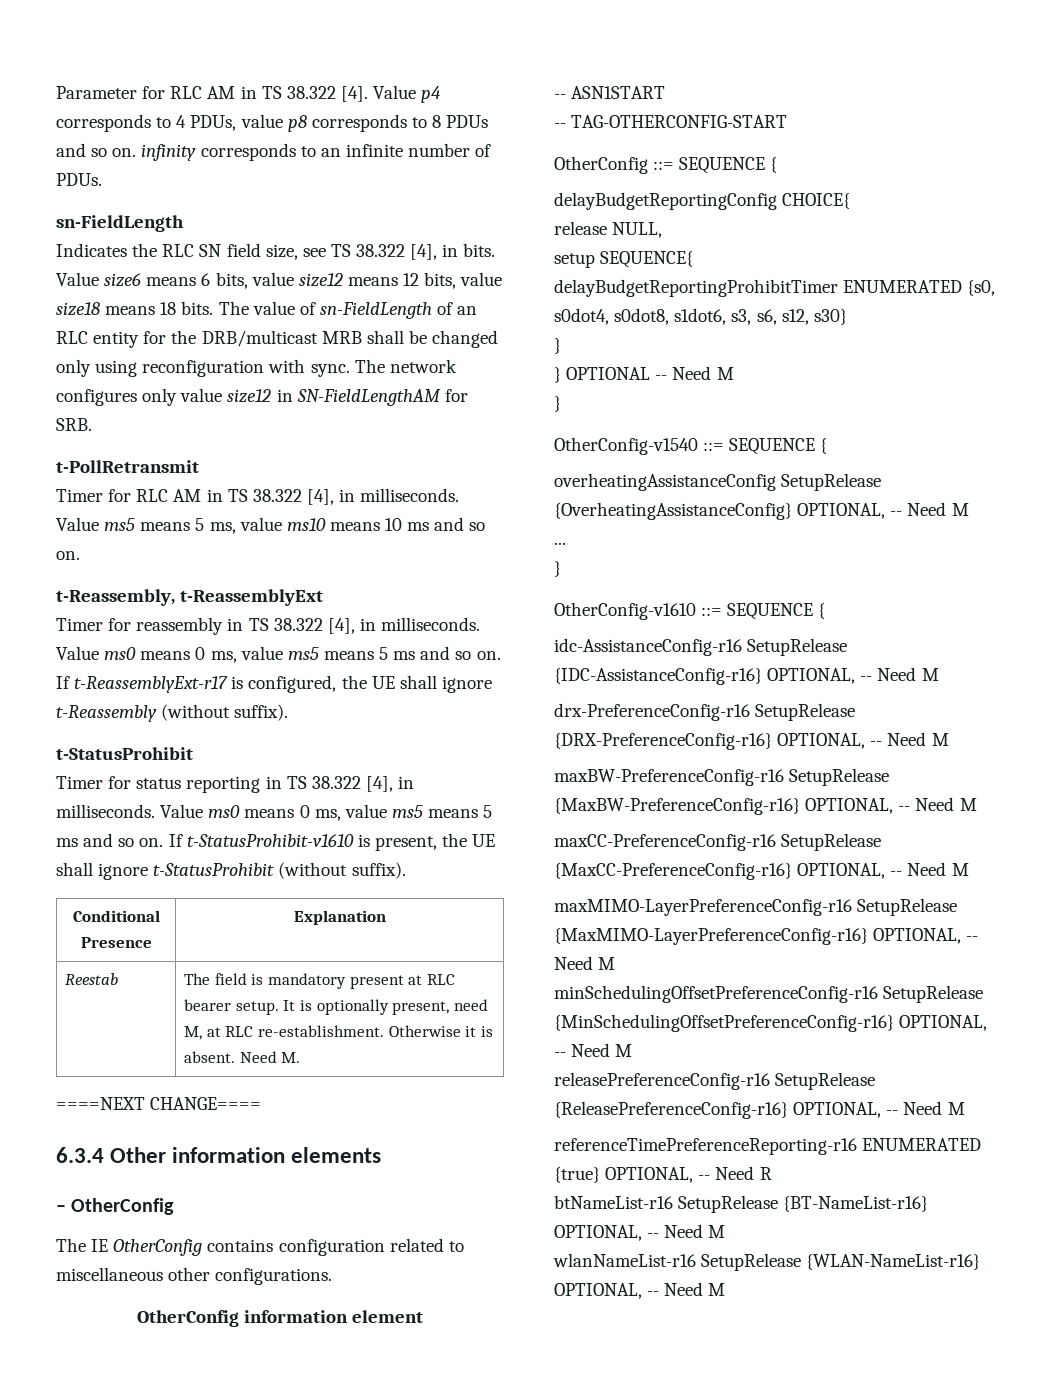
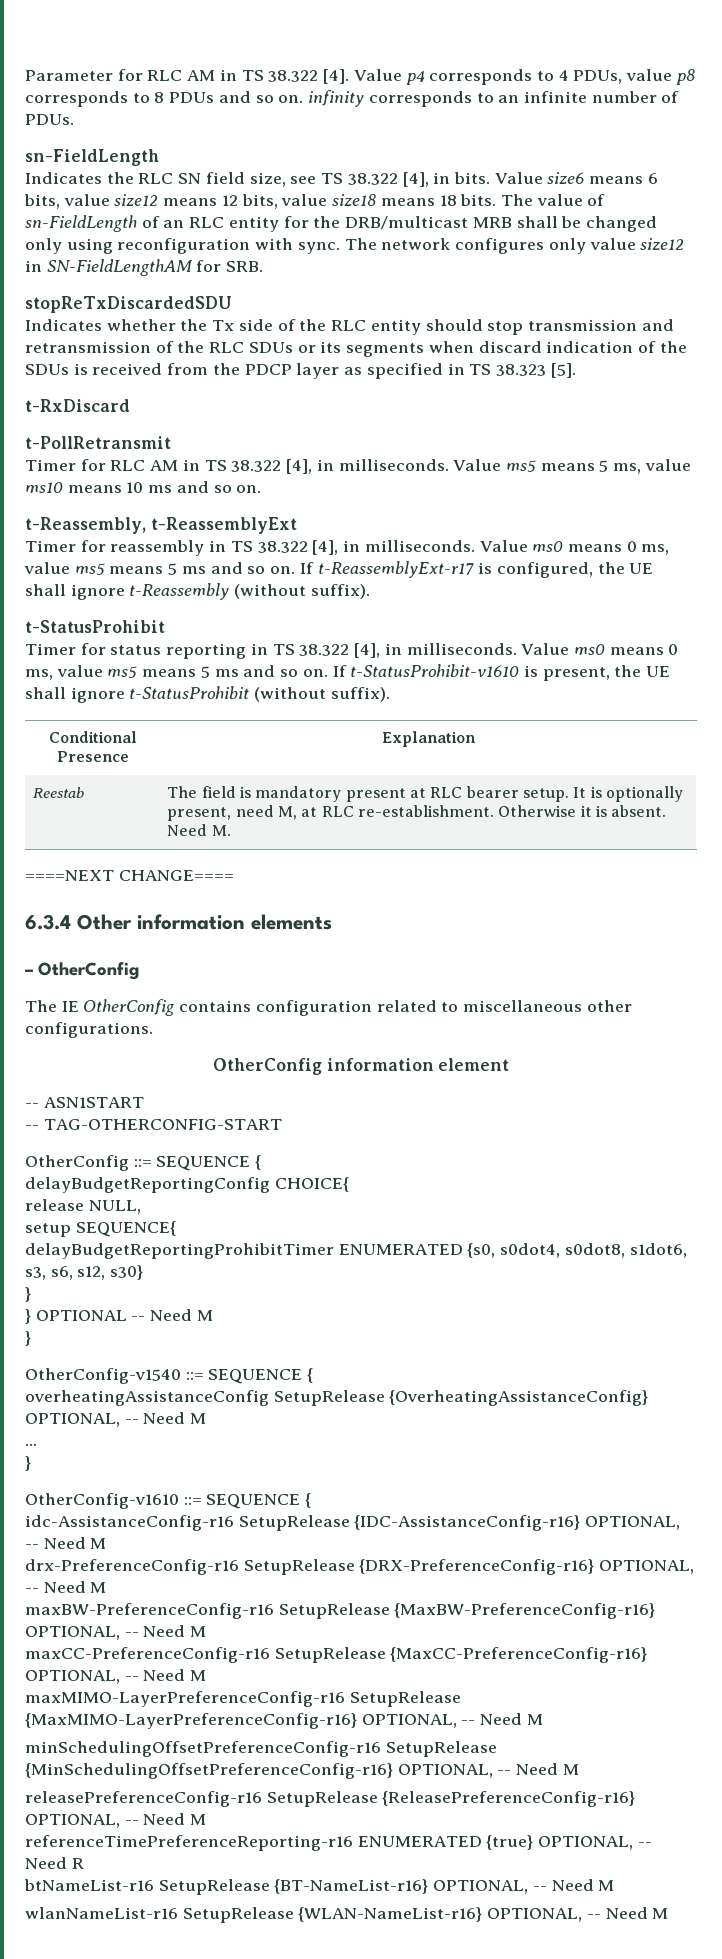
+ stopReTxDiscardedSDU
+ Indicates whether the Tx side of the RLC entity should stop transmission and retransmission of the RLC SDUs or its segments when discard indication of the SDUs is received from the PDCP layer as specified in TS 38.323 [5].
+ t-RxDiscard

